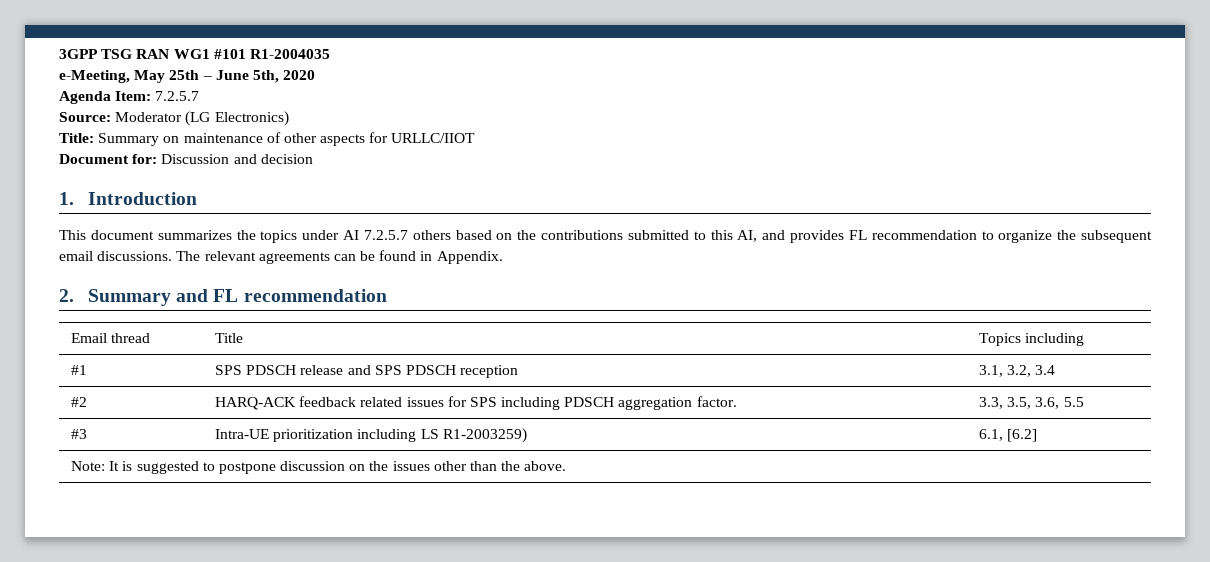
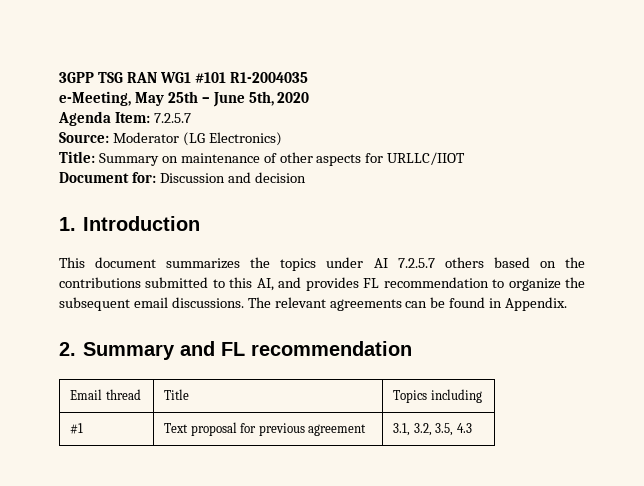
- #1 | SPS PDSCH release and SPS PDSCH reception | 3.1, 3.2, 3.4
- #2 | HARQ-ACK feedback related issues for SPS including PDSCH aggregation factor. | 3.3, 3.5, 3.6, 5.5
- #3 | Intra-UE prioritization including LS R1-2003259) | 6.1, [6.2]
- Note: It is suggested to postpone discussion on the issues other than the above.
+ #1 | Text proposal for previous agreement | 3.1, 3.2, 3.5, 4.3

